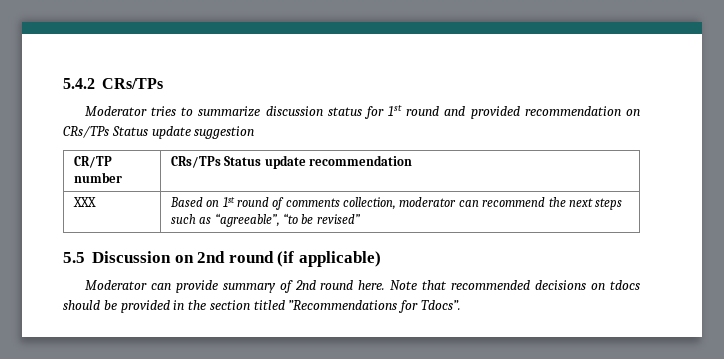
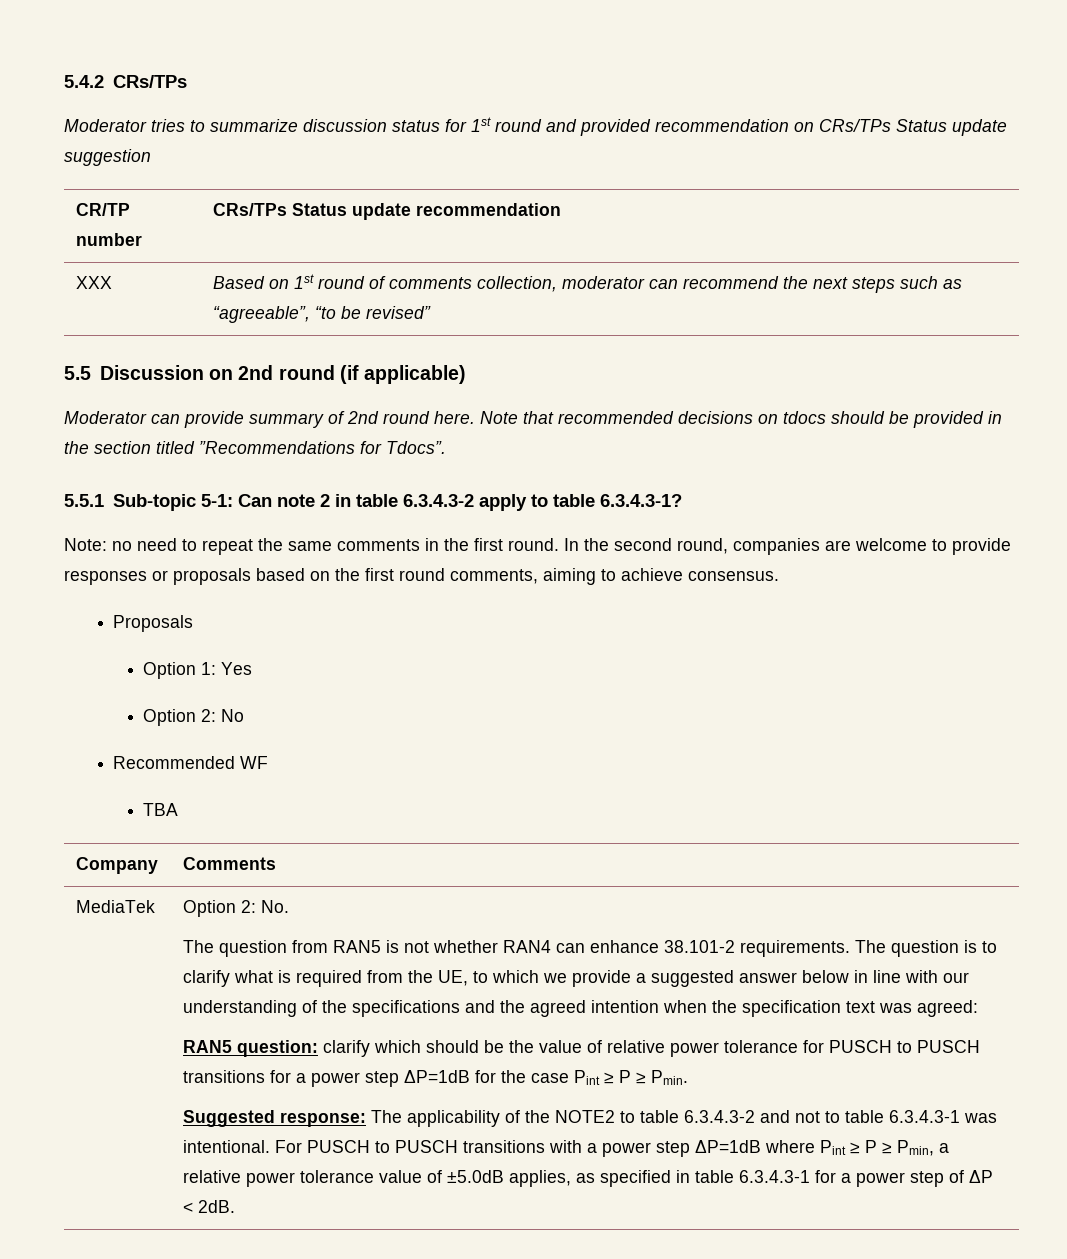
+ 5.5.1 Sub-topic 5-1: Can note 2 in table 6.3.4.3-2 apply to table 6.3.4.3-1?
+ Note: no need to repeat the same comments in the first round. In the second round, companies are welcome to provide responses or proposals based on the first round comments, aiming to achieve consensus.
+ Proposals
+ Option 1: Yes
+ Option 2: No
+ Recommended WF
+ TBA
+ Company | Comments
+ MediaTek | Option 2: No.
+ The question from RAN5 is not whether RAN4 can enhance 38.101-2 requirements. The question is to clarify what is required from the UE, to which we provide a suggested answer below in line with our understanding of the specifications and the agreed intention when the specification text was agreed:
+ RAN5 question: clarify which should be the value of relative power tolerance for PUSCH to PUSCH transitions for a power step ΔP=1dB for the case Pint ≥ P ≥ Pmin.
+ Suggested response: The applicability of the NOTE2 to table 6.3.4.3-2 and not to table 6.3.4.3-1 was intentional. For PUSCH to PUSCH transitions with a power step ΔP=1dB where Pint ≥ P ≥ Pmin, a relative power tolerance value of ±5.0dB applies, as specified in table 6.3.4.3-1 for a power step of ΔP < 2dB.

